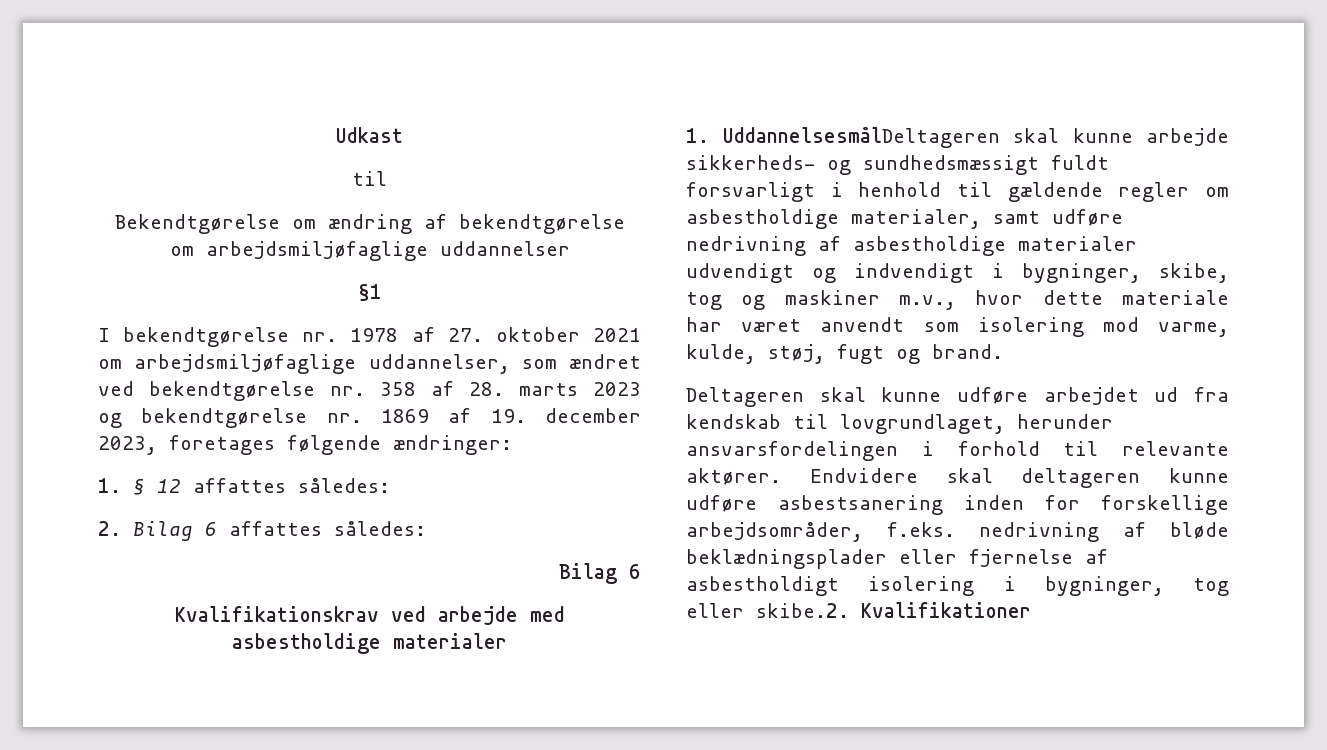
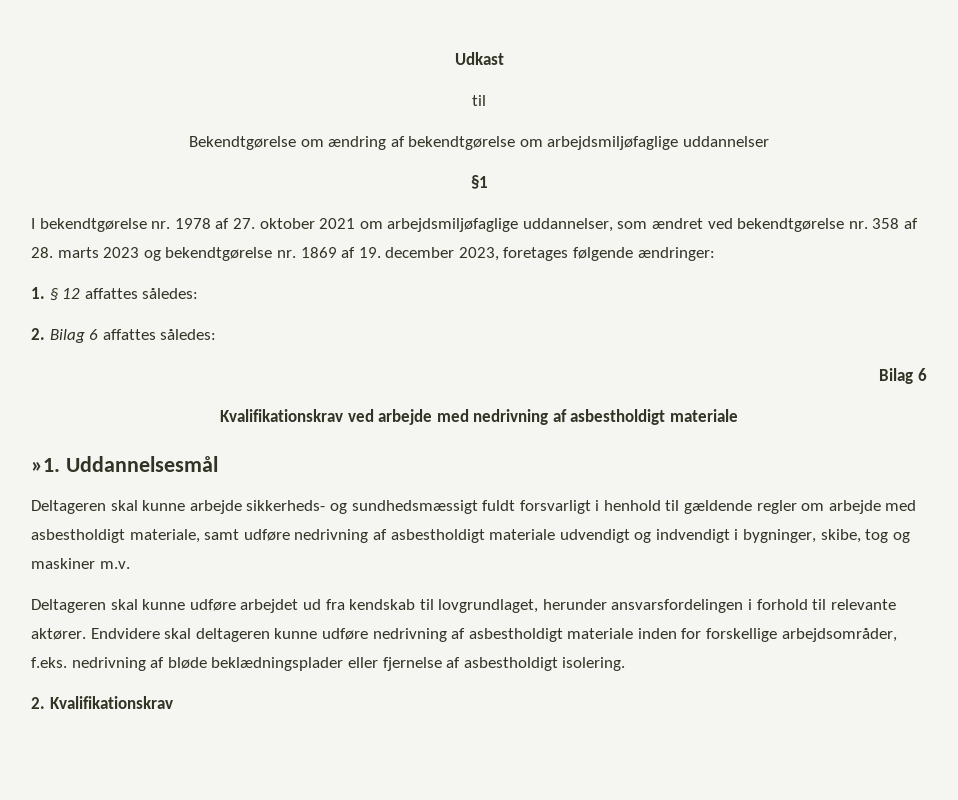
- Kvalifikationskrav ved arbejde med asbestholdige materialer
- 1. UddannelsesmålDeltageren skal kunne arbejde sikkerheds- og sundhedsmæssigt fuldt forsvarligt i henhold til gældende regler om asbestholdige materialer, samt udføre nedrivning af asbestholdige materialer udvendigt og indvendigt i bygninger, skibe, tog og maskiner m.v., hvor dette materiale har været anvendt som isolering mod varme, kulde, støj, fugt og brand.
+ Kvalifikationskrav ved arbejde med nedrivning af asbestholdigt materiale
+ »1. Uddannelsesmål
+ Deltageren skal kunne arbejde sikkerheds- og sundhedsmæssigt fuldt forsvarligt i henhold til gældende regler om arbejde med asbestholdigt materiale, samt udføre nedrivning af asbestholdigt materiale udvendigt og indvendigt i bygninger, skibe, tog og maskiner m.v.
- Endvidere skal deltageren kunne udføre asbestsanering inden for forskellige arbejdsområder, f.eks. nedrivning af bløde beklædningsplader eller fjernelse af asbestholdigt isolering i bygninger, tog eller skibe.2. Kvalifikationer
+ Endvidere skal deltageren kunne udføre nedrivning af asbestholdigt materiale inden for forskellige arbejdsområder, f.eks. nedrivning af bløde beklædningsplader eller fjernelse af asbestholdigt isolering.
+ 2. Kvalifikationskrav

